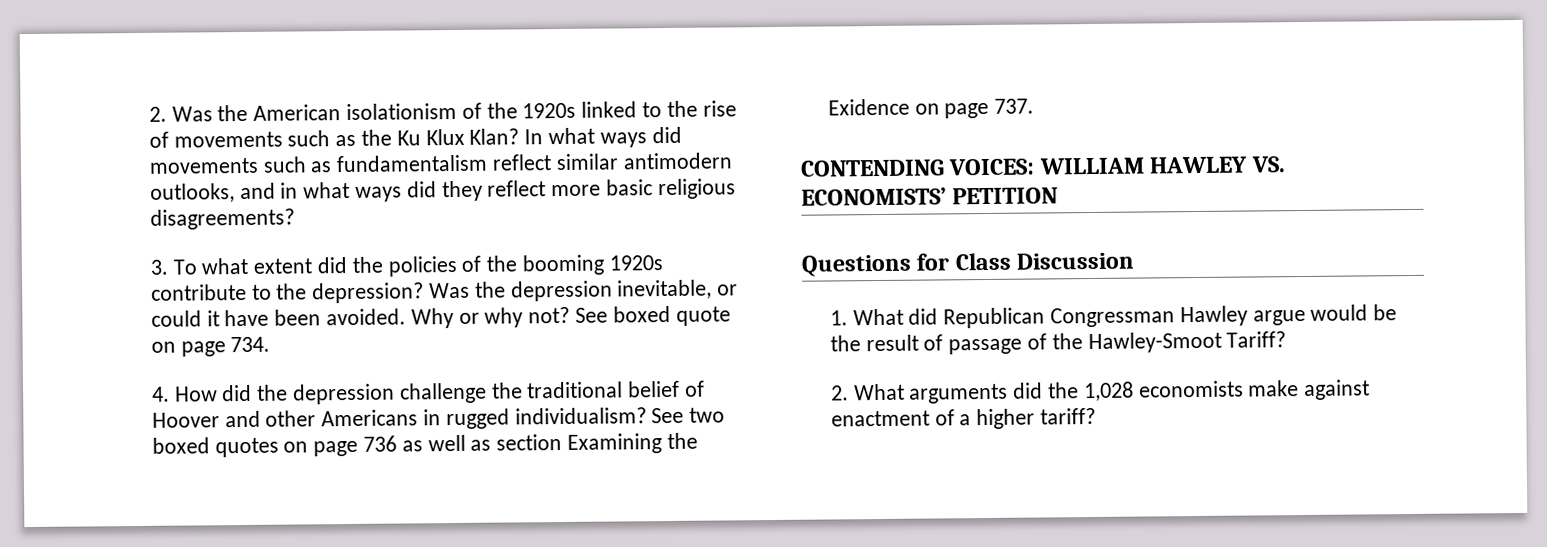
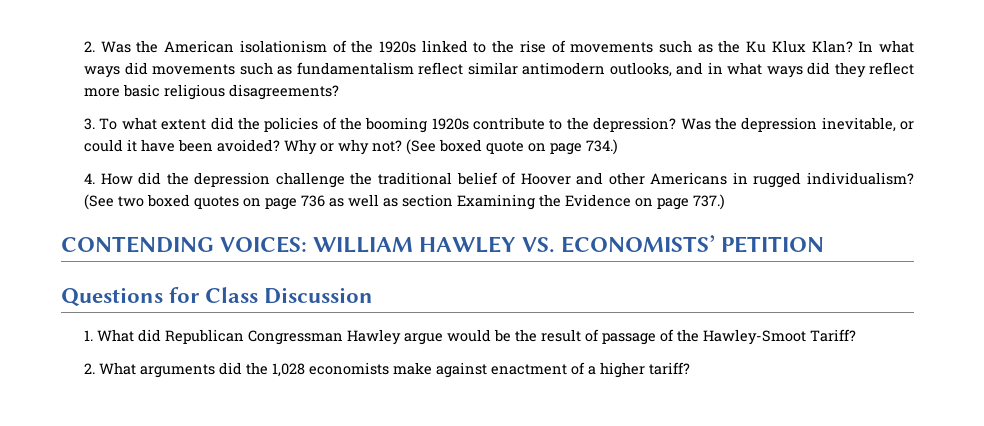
- Was the depression inevitable, or could it have been avoided.
+ Was the depression inevitable, or could it have been avoided?
- See boxed quote on page 734.
+ (See boxed quote on page 734.)
- See two boxed quotes on page 736 as well as section Examining the Exidence on page 737.
+ (See two boxed quotes on page 736 as well as section Examining the Evidence on page 737.)

